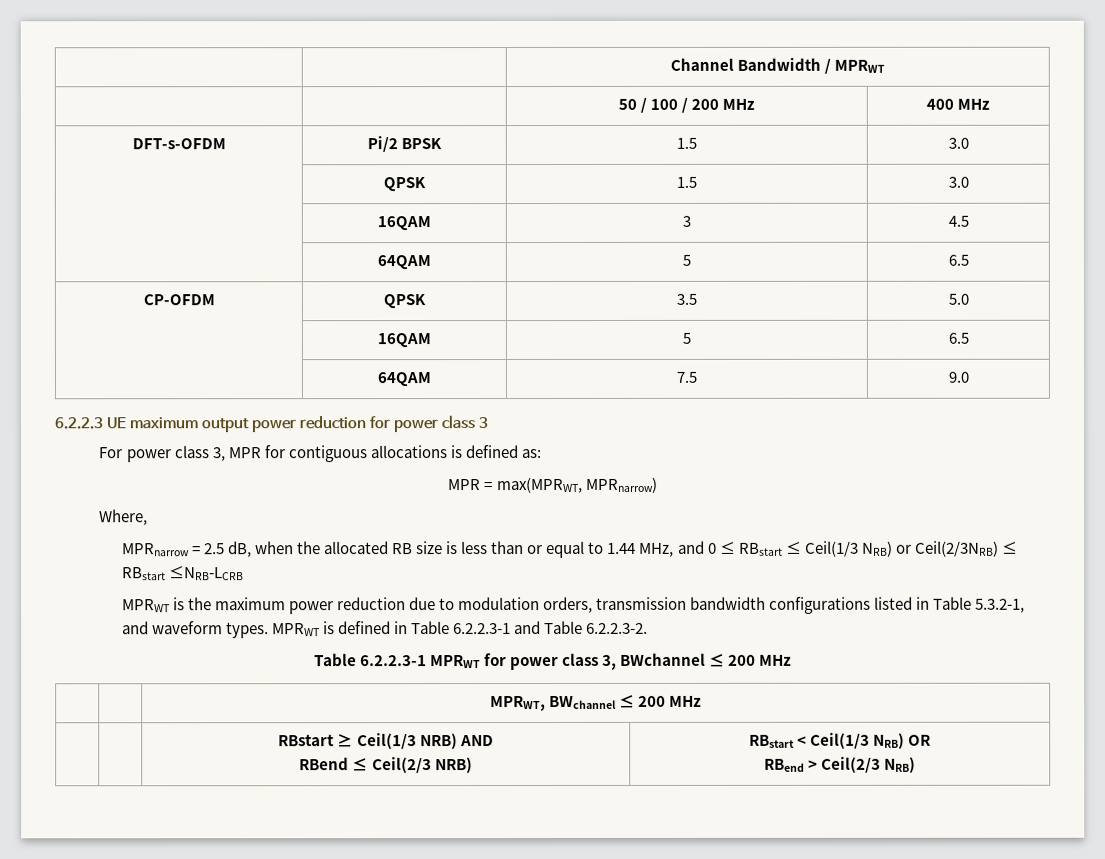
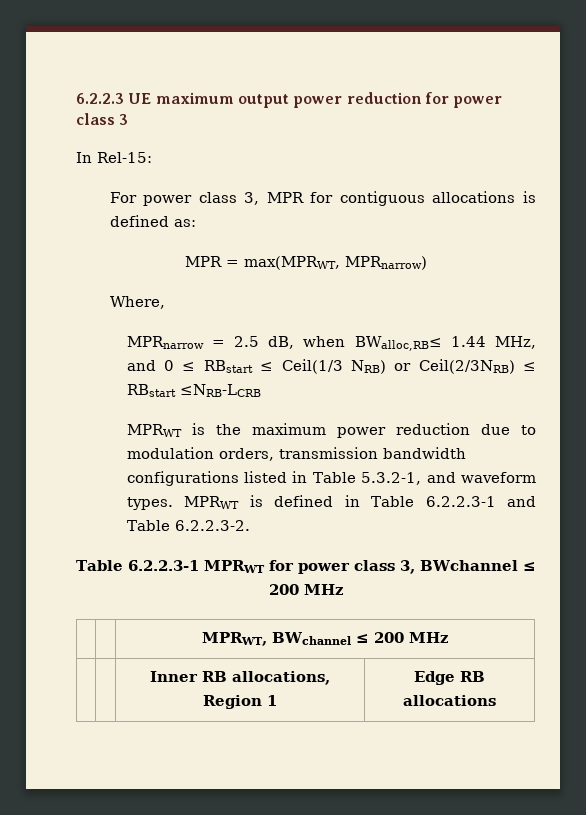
- | | Channel Bandwidth / MPRWT
- | | 50 / 100 / 200 MHz | 400 MHz
- DFT-s-OFDM | Pi/2 BPSK | 1.5 | 3.0
- | QPSK | 1.5 | 3.0
- | 16QAM | 3 | 4.5
- | 64QAM | 5 | 6.5
- CP-OFDM | QPSK | 3.5 | 5.0
- | 16QAM | 5 | 6.5
- | 64QAM | 7.5 | 9.0
+ In Rel-15:
- MPRnarrow = 2.5 dB, when the allocated RB size is less than or equal to 1.44 MHz, and 0 ≤ RBstart ≤ Ceil(1/3 NRB) or Ceil(2/3NRB) ≤ RBstart ≤NRB-LCRB
+ MPRnarrow = 2.5 dB, when BWalloc,RB≤ 1.44 MHz, and 0 ≤ RBstart ≤ Ceil(1/3 NRB) or Ceil(2/3NRB) ≤ RBstart ≤NRB-LCRB
- | | RBstart ≥ Ceil(1/3 NRB) AND
- RBend ≤ Ceil(2/3 NRB) | RBstart < Ceil(1/3 NRB) OR
- RBend > Ceil(2/3 NRB)
+ | | Inner RB allocations, Region 1 | Edge RB allocations

